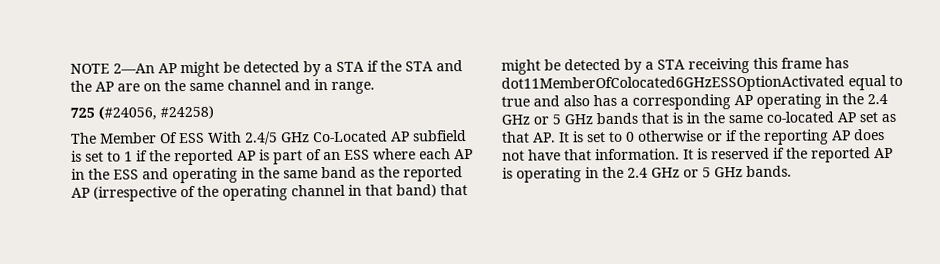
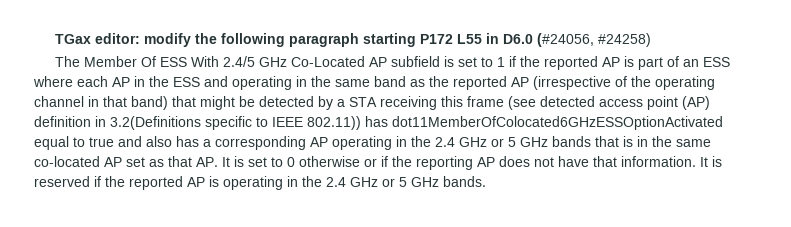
- NOTE 2—An AP might be detected by a STA if the STA and the AP are on the same channel and in range.
- 725 (#24056, #24258)
+ TGax editor: modify the following paragraph starting P172 L55 in D6.0 (#24056, #24258)
- The Member Of ESS With 2.4/5 GHz Co-Located AP subfield is set to 1 if the reported AP is part of an ESS where each AP in the ESS and operating in the same band as the reported AP (irrespective of the operating channel in that band) that might be detected by a STA receiving this frame has dot11MemberOfColocated6GHzESSOptionActivated equal to true and also has a corresponding AP operating in the 2.4 GHz or 5 GHz bands that is in the same co-located AP set as that AP. It is set to 0 otherwise or if the reporting AP does not have that information.
+ The Member Of ESS With 2.4/5 GHz Co-Located AP subfield is set to 1 if the reported AP is part of an ESS where each AP in the ESS and operating in the same band as the reported AP (irrespective of the operating channel in that band) that might be detected by a STA receiving this frame (see detected access point (AP) definition in 3.2(Definitions specific to IEEE 802.11)) has dot11MemberOfColocated6GHzESSOptionActivated equal to true and also has a corresponding AP operating in the 2.4 GHz or 5 GHz bands that is in the same co-located AP set as that AP. It is set to 0 otherwise or if the reporting AP does not have that information.

